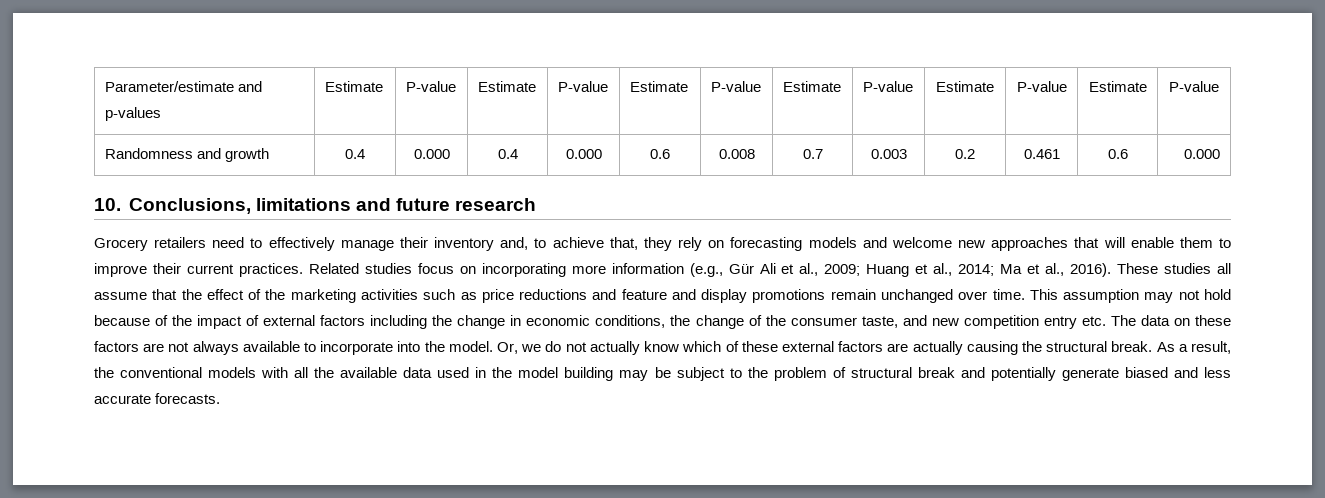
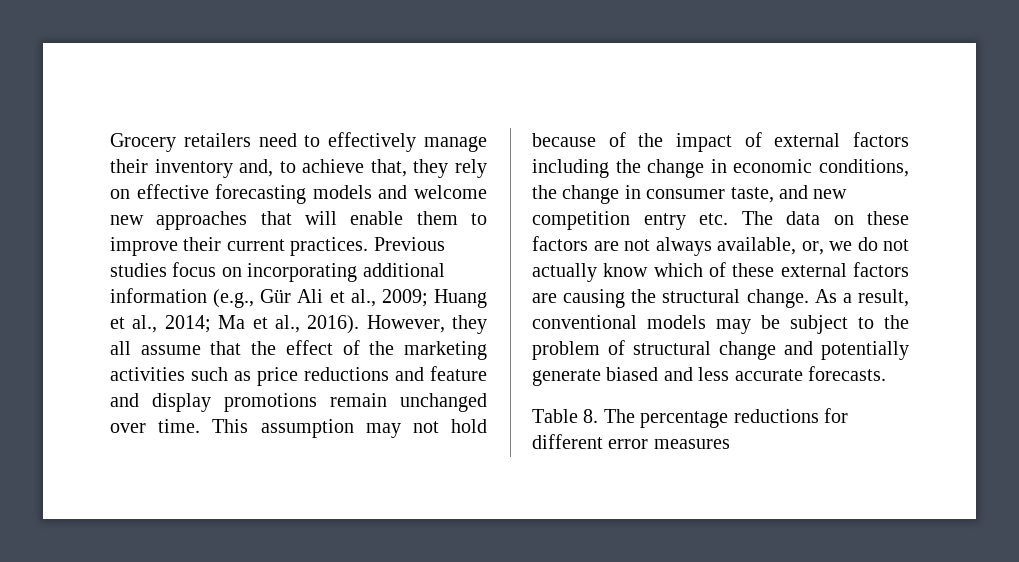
- Parameter/estimate and p-values | Estimate | P-value | Estimate | P-value | Estimate | P-value | Estimate | P-value | Estimate | P-value | Estimate | P-value
- Randomness and growth | 0.4 | 0.000 | 0.4 | 0.000 | 0.6 | 0.008 | 0.7 | 0.003 | 0.2 | 0.461 | 0.6 | 0.000
- 10. Conclusions, limitations and future research
- Grocery retailers need to effectively manage their inventory and, to achieve that, they rely on forecasting models and welcome new approaches that will enable them to improve their current practices.
+ Grocery retailers need to effectively manage their inventory and, to achieve that, they rely on effective forecasting models and welcome new approaches that will enable them to improve their current practices.
- Related studies focus on incorporating more information (e.g., Gür Ali et al., 2009; Huang et al., 2014; Ma et al., 2016).
+ Previous studies focus on incorporating additional information (e.g., Gür Ali et al., 2009; Huang et al., 2014; Ma et al., 2016).
- These studies all assume that the effect of the marketing activities such as price reductions and feature and display promotions remain unchanged over time.
+ However, they all assume that the effect of the marketing activities such as price reductions and feature and display promotions remain unchanged over time.
- This assumption may not hold because of the impact of external factors including the change in economic conditions, the change of the consumer taste, and new competition entry etc. The data on these factors are not always available to incorporate into the model. Or, we do not actually know which of these external factors are actually causing the structural break.
+ This assumption may not hold because of the impact of external factors including the change in economic conditions, the change in consumer taste, and new competition entry etc. The data on these factors are not always available, or, we do not actually know which of these external factors are causing the structural change.
- As a result, the conventional models with all the available data used in the model building may be subject to the problem of structural break and potentially generate biased and less accurate forecasts.
+ As a result, conventional models may be subject to the problem of structural change and potentially generate biased and less accurate forecasts.
+ Table 8. The percentage reductions for different error measures

